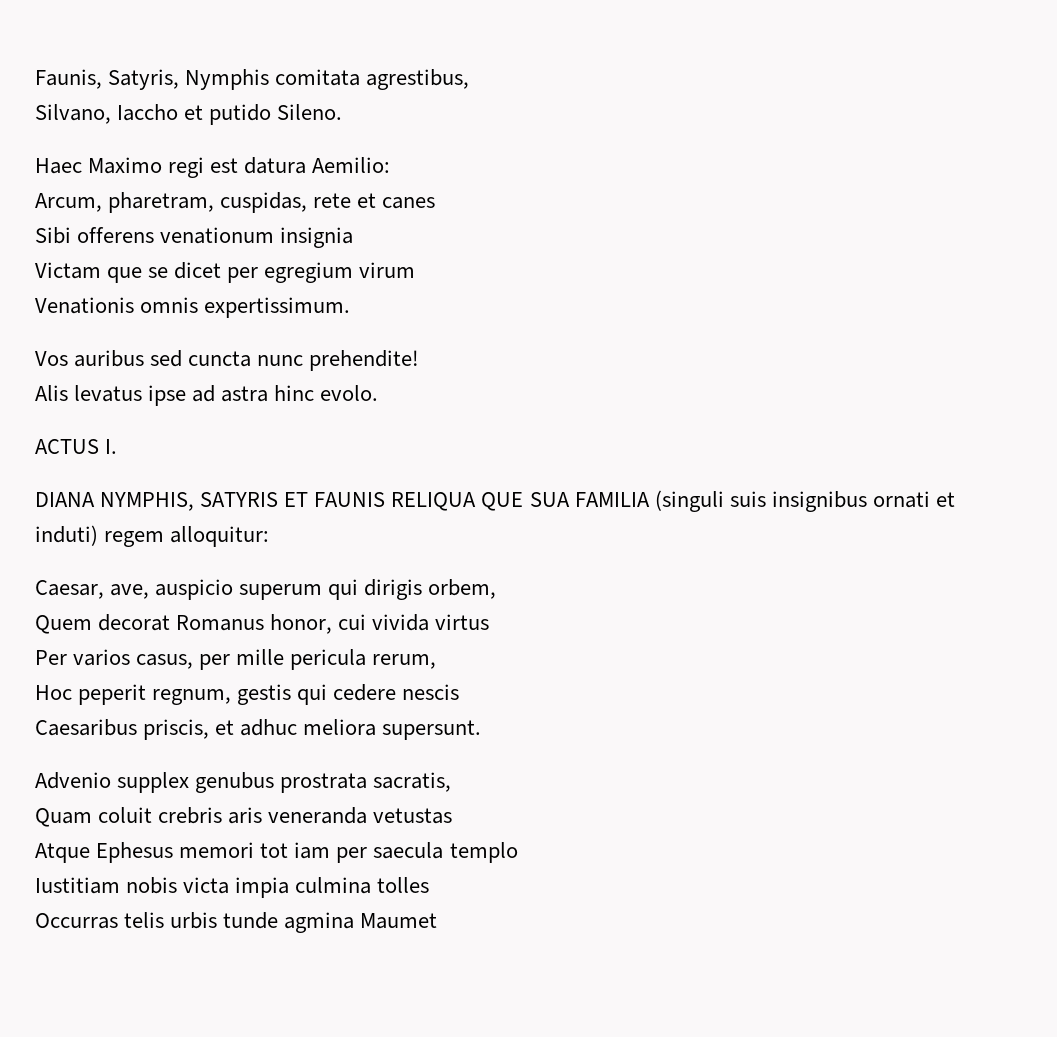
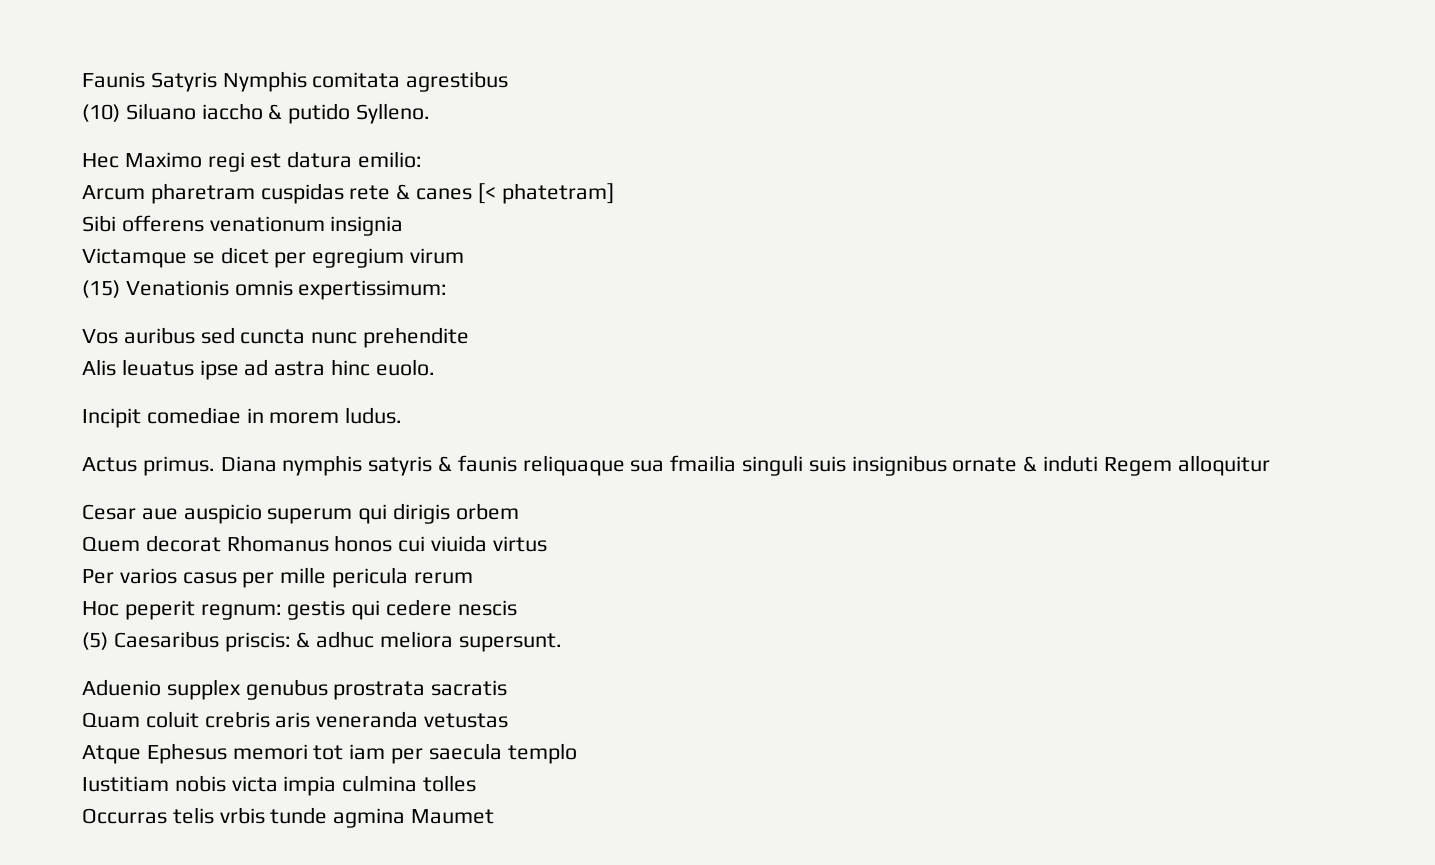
- Faunis, Satyris, Nymphis comitata agrestibus,
- Silvano, Iaccho et putido Sileno.
- Haec Maximo regi est datura Aemilio:
- Arcum, pharetram, cuspidas, rete et canes
+ Faunis Satyris Nymphis comitata agrestibus
+ (10) Siluano iaccho & putido Sylleno.
+ Hec Maximo regi est datura emilio:
+ Arcum pharetram cuspidas rete & canes [< phatetram]
- Victam que se dicet per egregium virum
+ Victamque se dicet per egregium virum
- Venationis omnis expertissimum.
+ (15) Venationis omnis expertissimum:
- Vos auribus sed cuncta nunc prehendite!
+ Vos auribus sed cuncta nunc prehendite
- Alis levatus ipse ad astra hinc evolo.
- ACTUS I.
- DIANA NYMPHIS, SATYRIS ET FAUNIS RELIQUA QUE SUA FAMILIA (singuli suis insignibus ornati et induti) regem alloquitur:
- Caesar, ave, auspicio superum qui dirigis orbem,
+ Alis leuatus ipse ad astra hinc euolo.
+ Incipit comediae in morem ludus.
+ Actus primus. Diana nymphis satyris & faunis reliquaque sua fmailia singuli suis insignibus ornate & induti Regem alloquitur
+ Cesar aue auspicio superum qui dirigis orbem
- Quem decorat Romanus honor, cui vivida virtus
+ Quem decorat Rhomanus honos cui viuida virtus
- Per varios casus, per mille pericula rerum,
+ Per varios casus per mille pericula rerum
- Hoc peperit regnum, gestis qui cedere nescis
+ Hoc peperit regnum: gestis qui cedere nescis
- Caesaribus priscis, et adhuc meliora supersunt.
+ (5) Caesaribus priscis: & adhuc meliora supersunt.
- Advenio supplex genubus prostrata sacratis,
+ Aduenio supplex genubus prostrata sacratis
- Occurras telis urbis tunde agmina Maumet
+ Occurras telis vrbis tunde agmina Maumet

